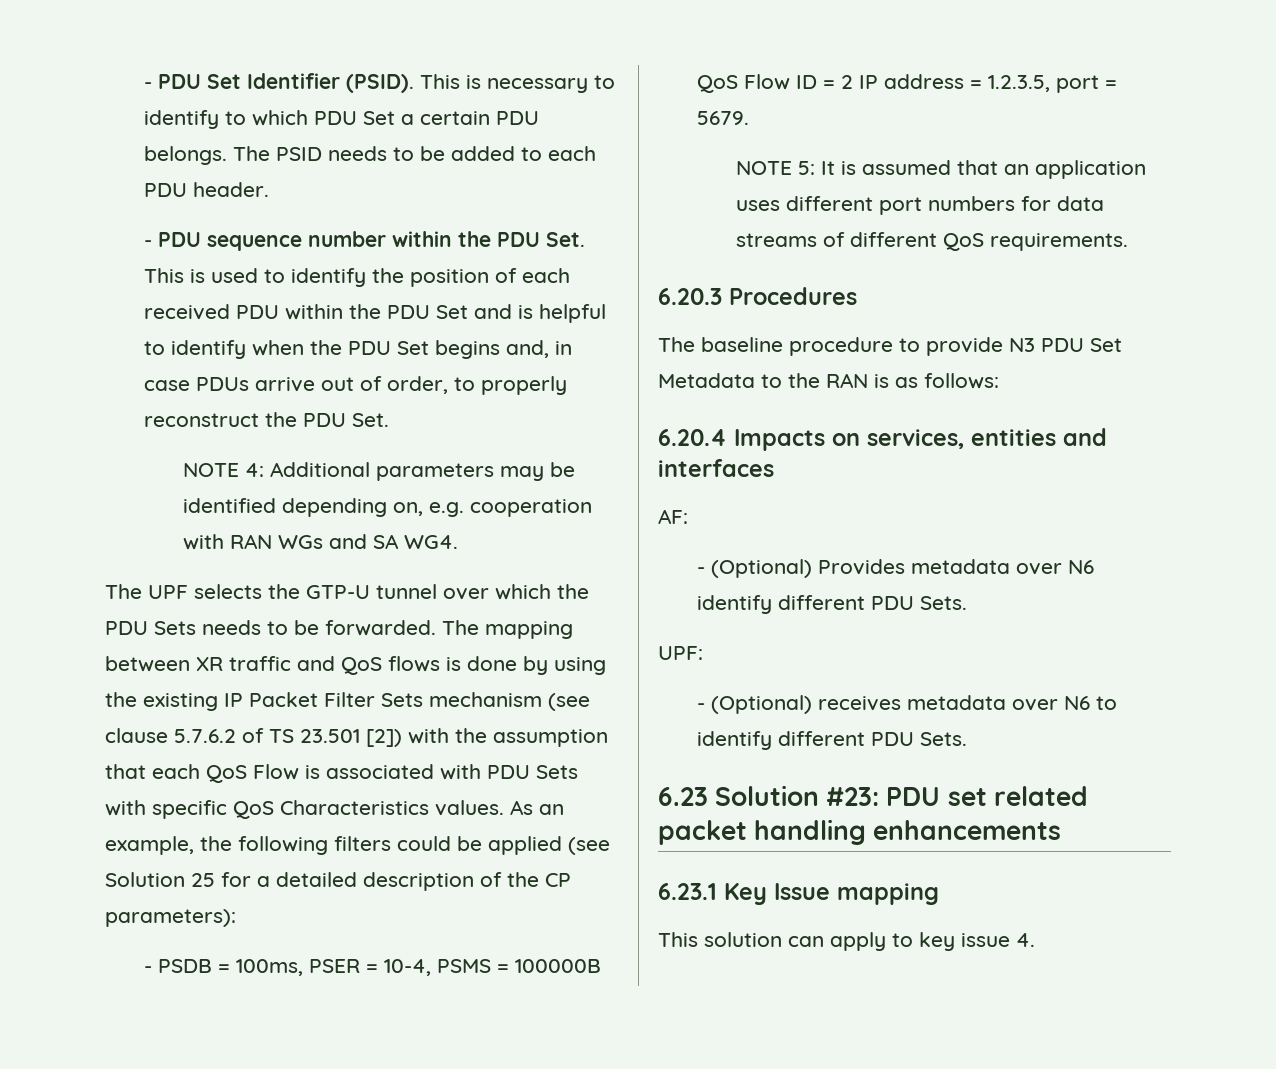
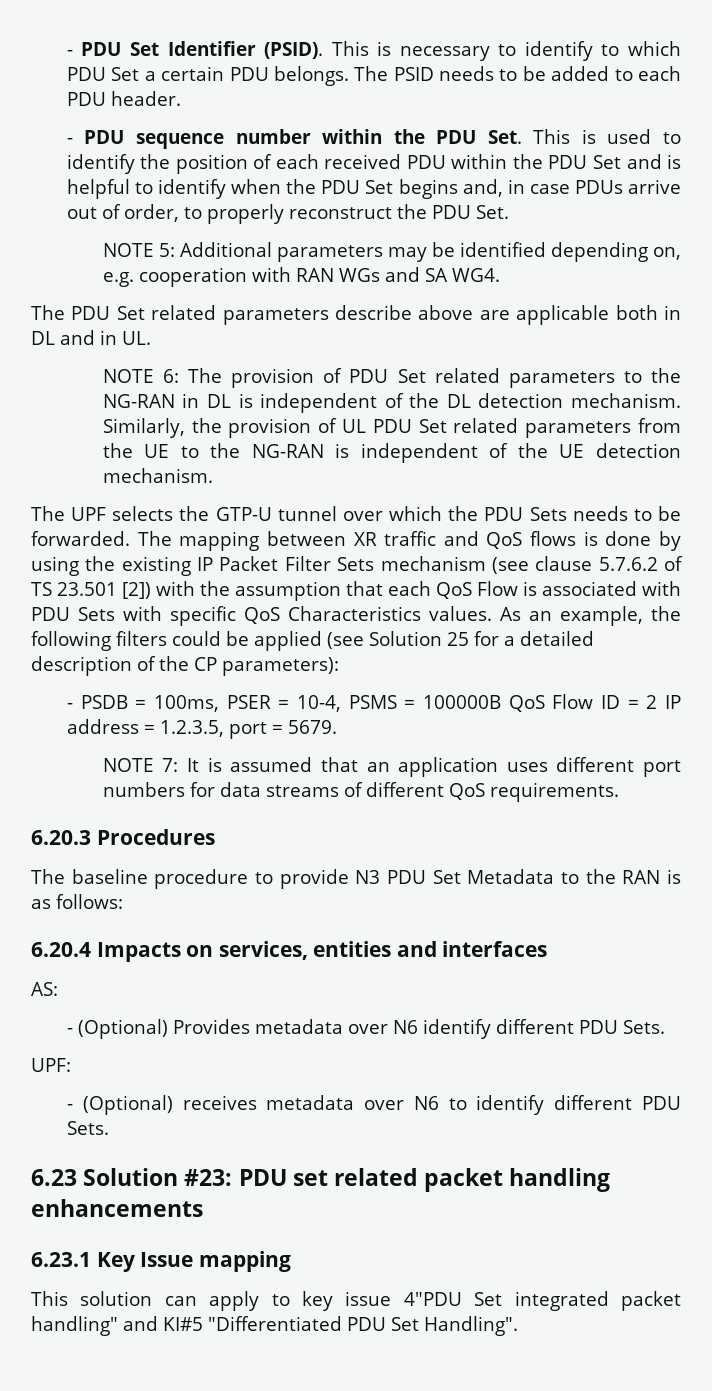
- NOTE 4: Additional parameters may be identified depending on, e.g. cooperation with RAN WGs and SA WG4.
+ NOTE 5: Additional parameters may be identified depending on, e.g. cooperation with RAN WGs and SA WG4.
+ The PDU Set related parameters describe above are applicable both in DL and in UL.
+ NOTE 6: The provision of PDU Set related parameters to the NG-RAN in DL is independent of the DL detection mechanism. Similarly, the provision of UL PDU Set related parameters from the UE to the NG-RAN is independent of the UE detection mechanism.
- NOTE 5: It is assumed that an application uses different port numbers for data streams of different QoS requirements.
+ NOTE 7: It is assumed that an application uses different port numbers for data streams of different QoS requirements.
- AF:
+ AS:
- This solution can apply to key issue 4.
+ This solution can apply to key issue 4"PDU Set integrated packet handling" and KI#5 "Differentiated PDU Set Handling".

